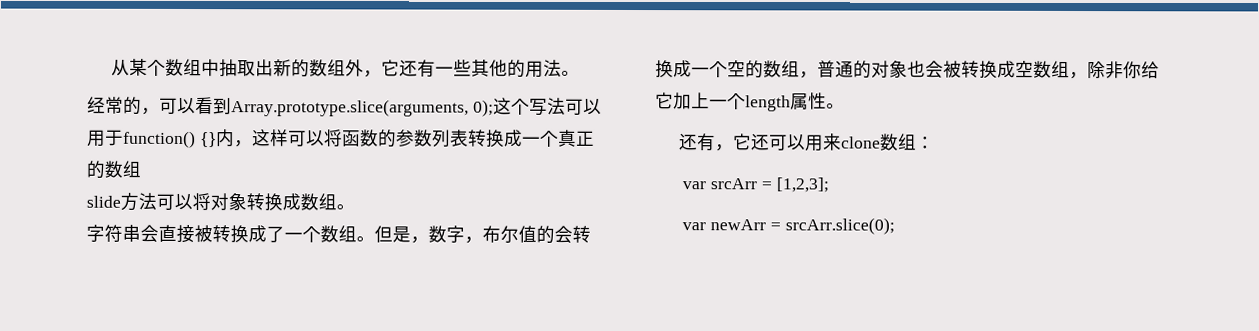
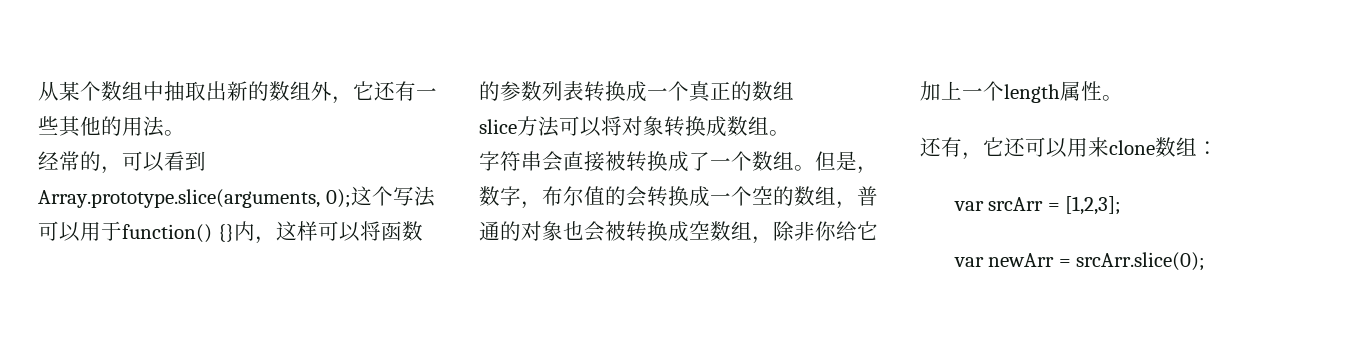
- slide方法可以将对象转换成数组。
+ slice方法可以将对象转换成数组。

